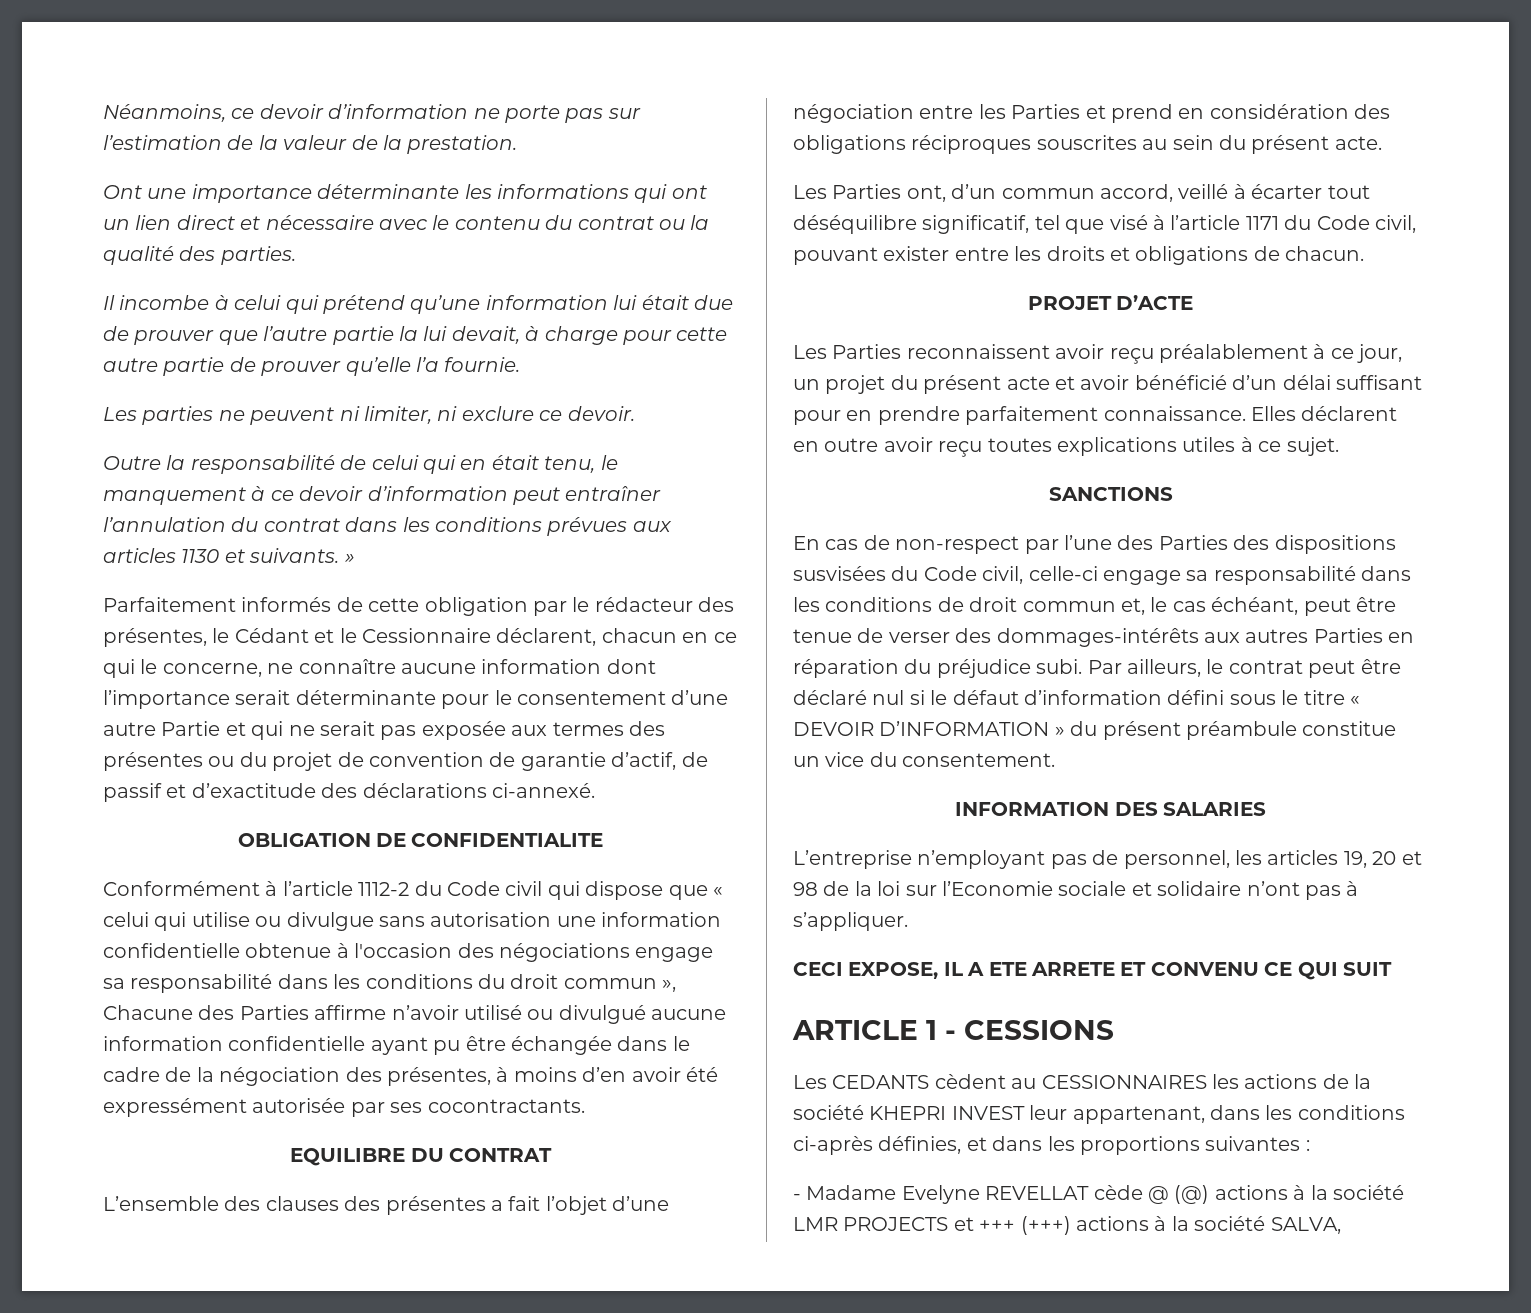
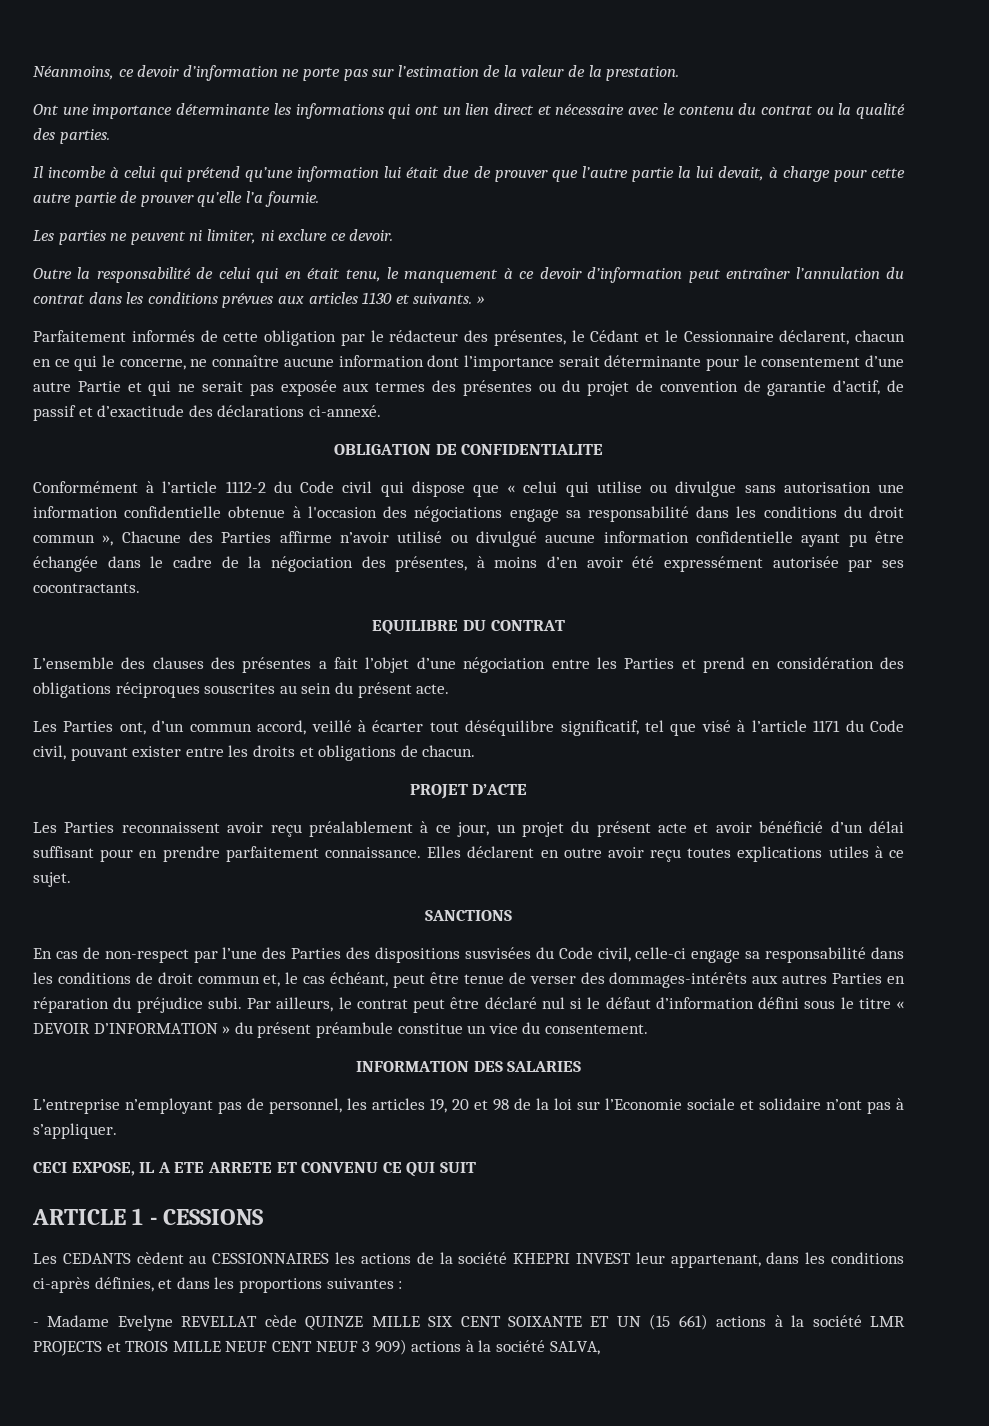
- - Madame Evelyne REVELLAT cède @ (@) actions à la société LMR PROJECTS et +++ (+++) actions à la société SALVA,
+ - Madame Evelyne REVELLAT cède QUINZE MILLE SIX CENT SOIXANTE ET UN (15 661) actions à la société LMR PROJECTS et TROIS MILLE NEUF CENT NEUF 3 909) actions à la société SALVA,

